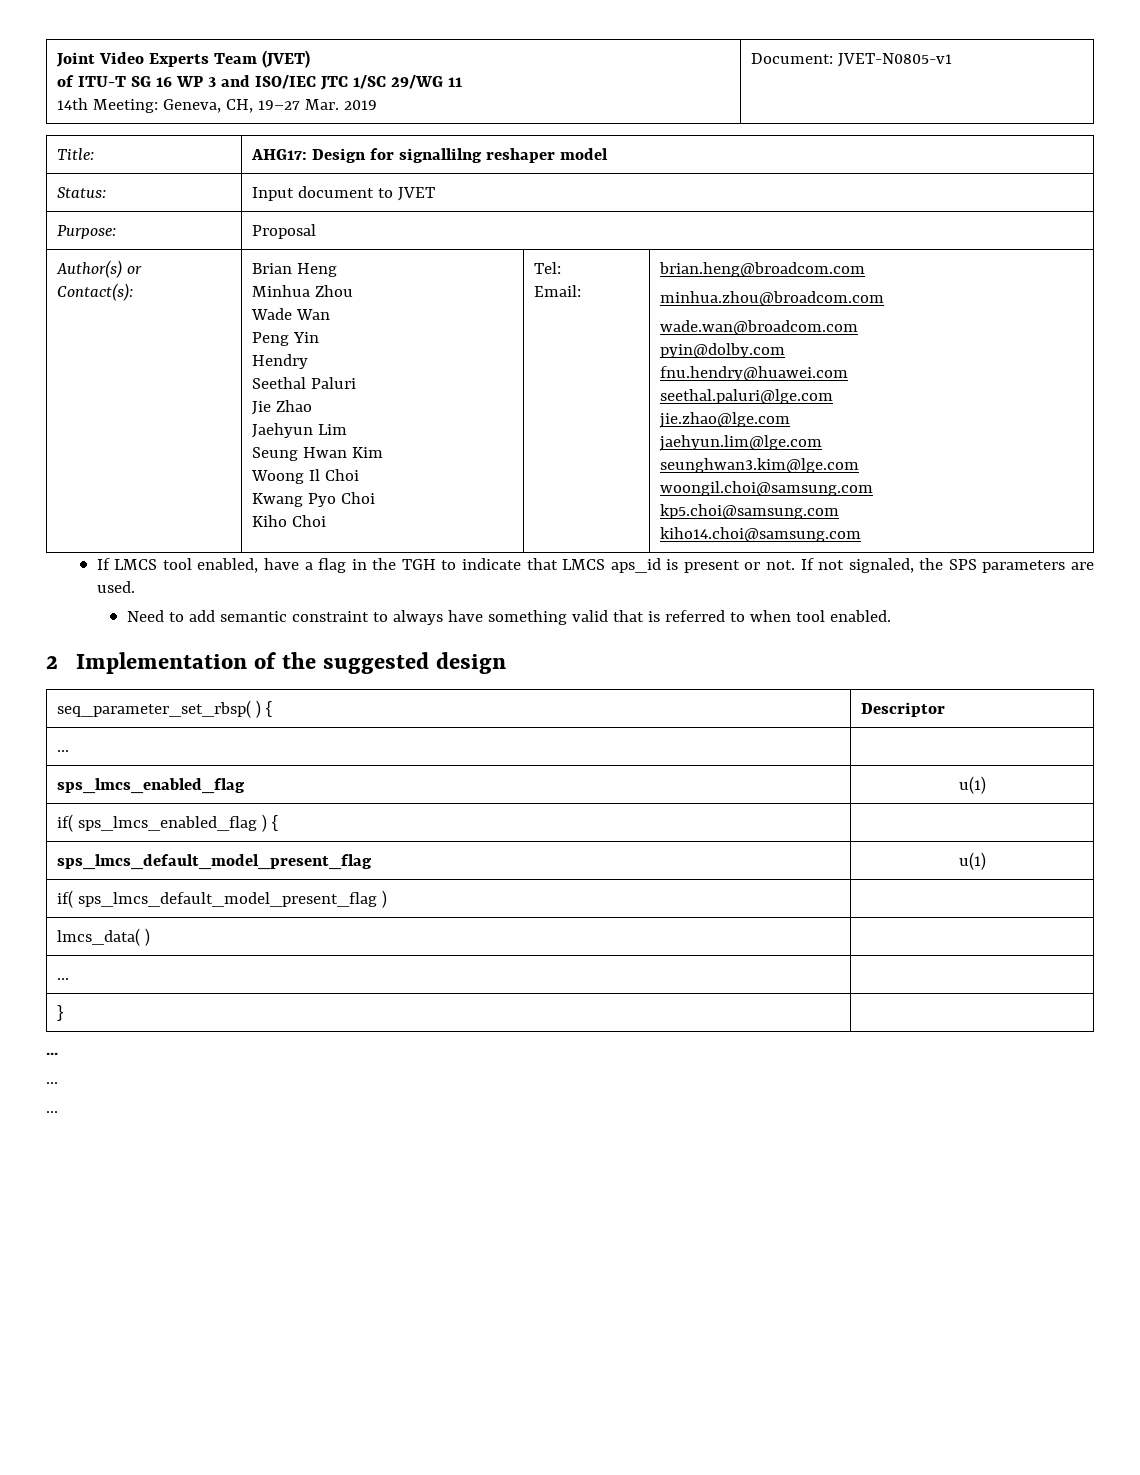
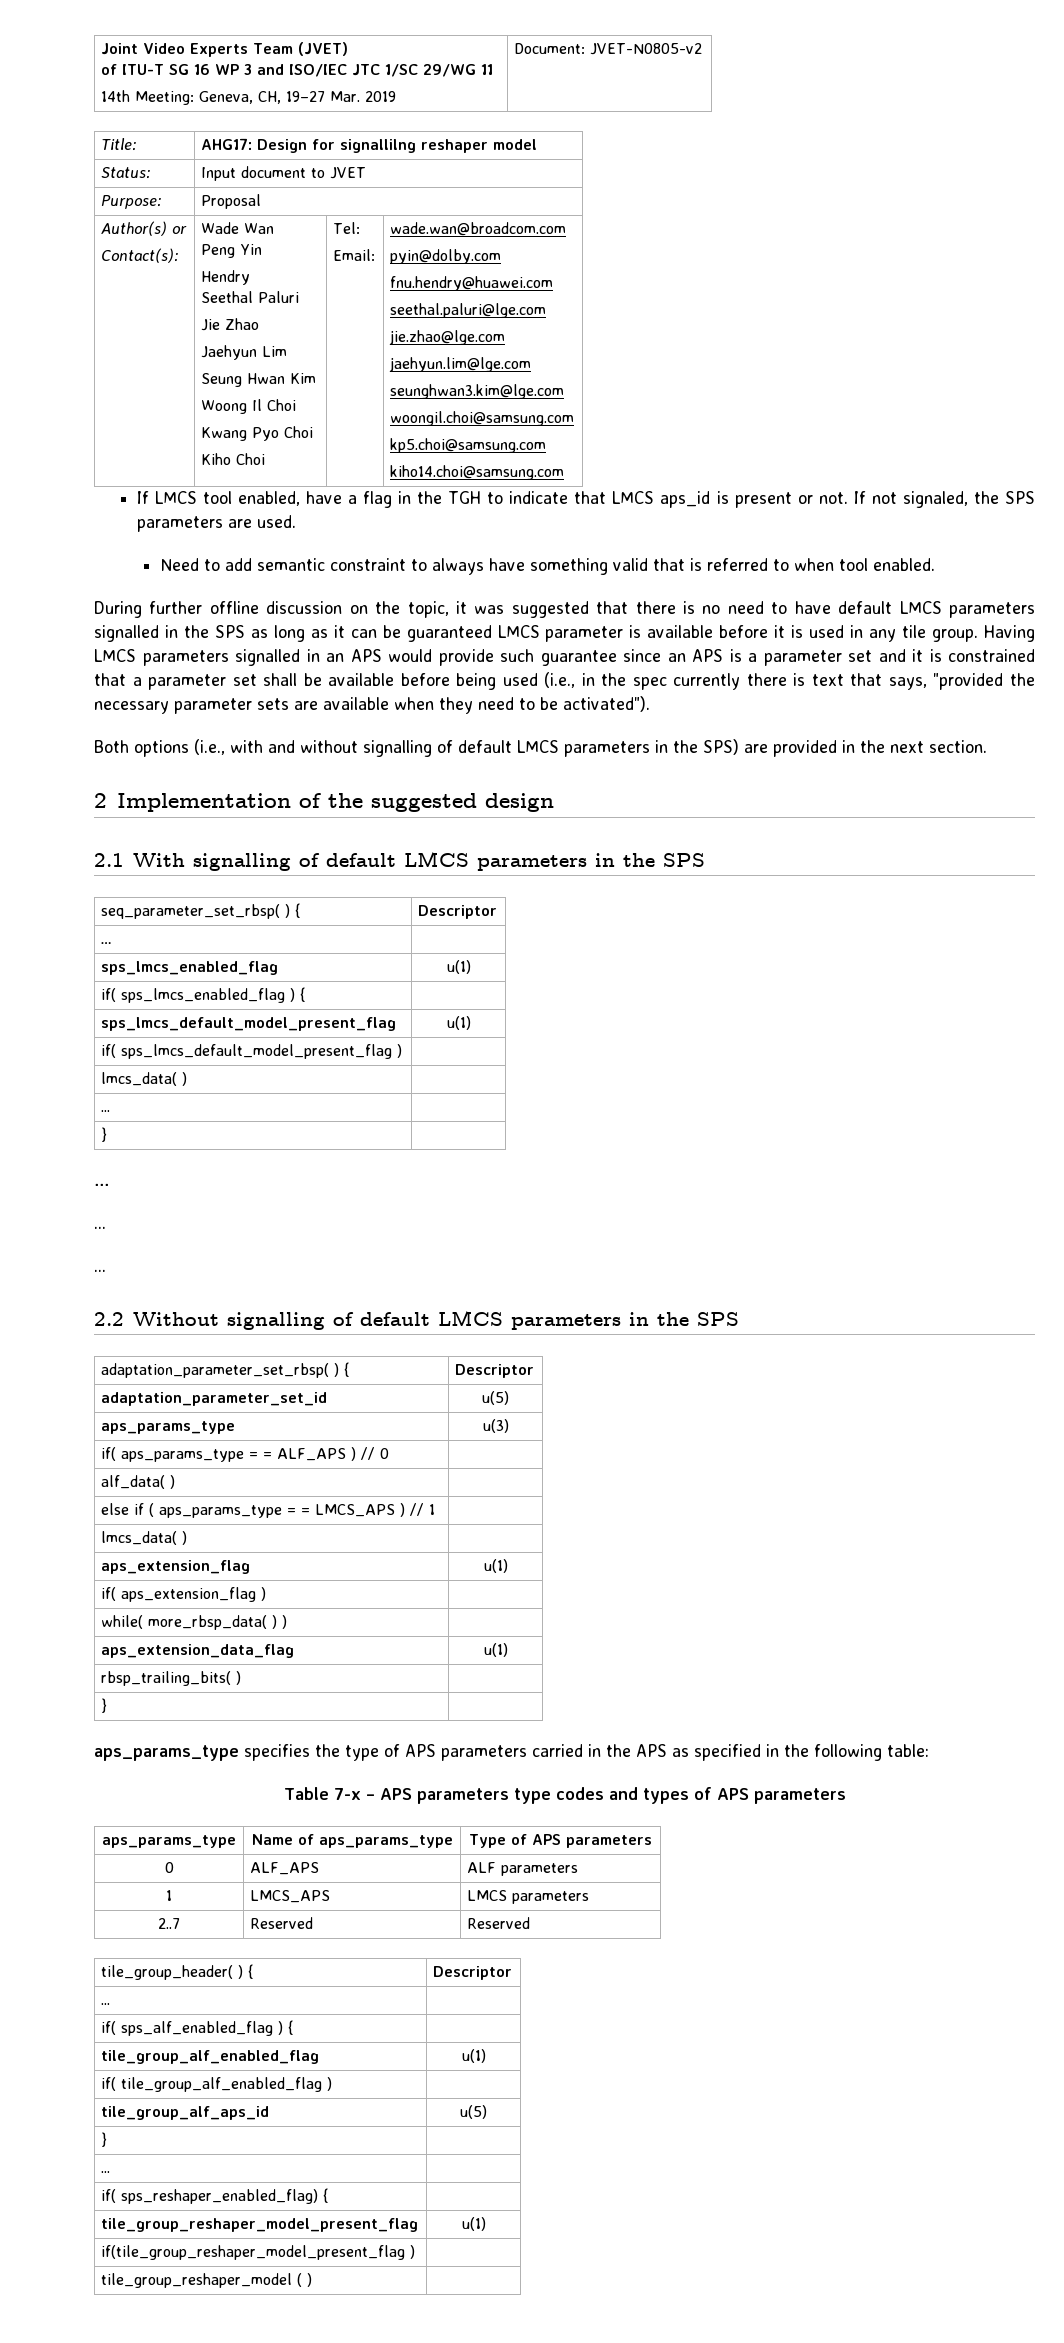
  Joint Video Experts Team (JVET)
  of ITU-T SG 16 WP 3 and ISO/IEC JTC 1/SC 29/WG 11
- 14th Meeting: Geneva, CH, 19–27 Mar. 2019 | Document: JVET-N0805-v1
+ 14th Meeting: Geneva, CH, 19–27 Mar. 2019 | Document: JVET-N0805-v2
- Brian Heng
- Minhua Zhou
- brian.heng@broadcom.com
- minhua.zhou@broadcom.com
+ During further offline discussion on the topic, it was suggested that there is no need to have default LMCS parameters signalled in the SPS as long as it can be guaranteed LMCS parameter is available before it is used in any tile group. Having LMCS parameters signalled in an APS would provide such guarantee since an APS is a parameter set and it is constrained that a parameter set shall be available before being used (i.e., in the spec currently there is text that says, "provided the necessary parameter sets are available when they need to be activated").
+ Both options (i.e., with and without signalling of default LMCS parameters in the SPS) are provided in the next section.
+ 2.1 With signalling of default LMCS parameters in the SPS
+ 2.2 Without signalling of default LMCS parameters in the SPS
+ adaptation_parameter_set_rbsp( ) { | Descriptor
+ adaptation_parameter_set_id | u(5)
+ aps_params_type | u(3)
+ if( aps_params_type = = ALF_APS ) // 0 |
+ alf_data( ) |
+ else if ( aps_params_type = = LMCS_APS ) // 1 |
+ lmcs_data( ) |
+ aps_extension_flag | u(1)
+ if( aps_extension_flag ) |
+ while( more_rbsp_data( ) ) |
+ aps_extension_data_flag | u(1)
+ rbsp_trailing_bits( ) |
+ } |
+ aps_params_type specifies the type of APS parameters carried in the APS as specified in the following table:
+ Table 7-x – APS parameters type codes and types of APS parameters
+ aps_params_type | Name of aps_params_type | Type of APS parameters
+ 0 | ALF_APS | ALF parameters
+ 1 | LMCS_APS | LMCS parameters
+ 2..7 | Reserved | Reserved
+ tile_group_header( ) { | Descriptor
+ ... |
+ if( sps_alf_enabled_flag ) { |
+ tile_group_alf_enabled_flag | u(1)
+ if( tile_group_alf_enabled_flag ) |
+ tile_group_alf_aps_id | u(5)
+ } |
+ ... |
+ if( sps_reshaper_enabled_flag) { |
+ tile_group_reshaper_model_present_flag | u(1)
+ if(tile_group_reshaper_model_present_flag ) |
+ tile_group_reshaper_model ( ) |

